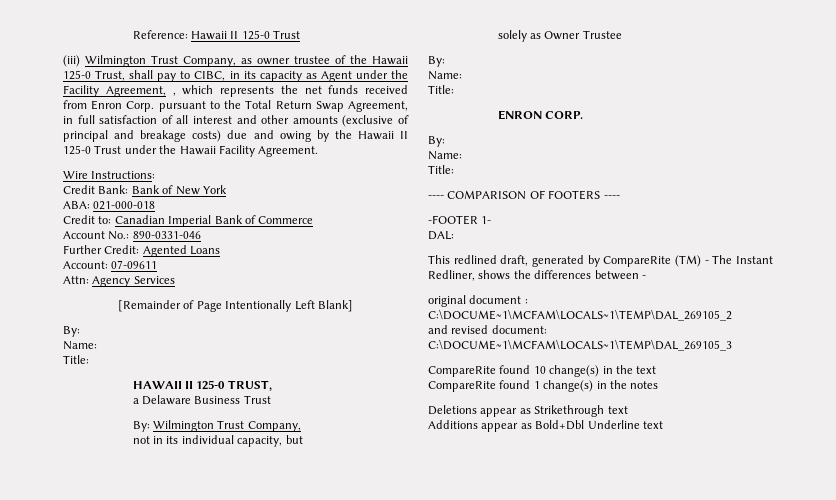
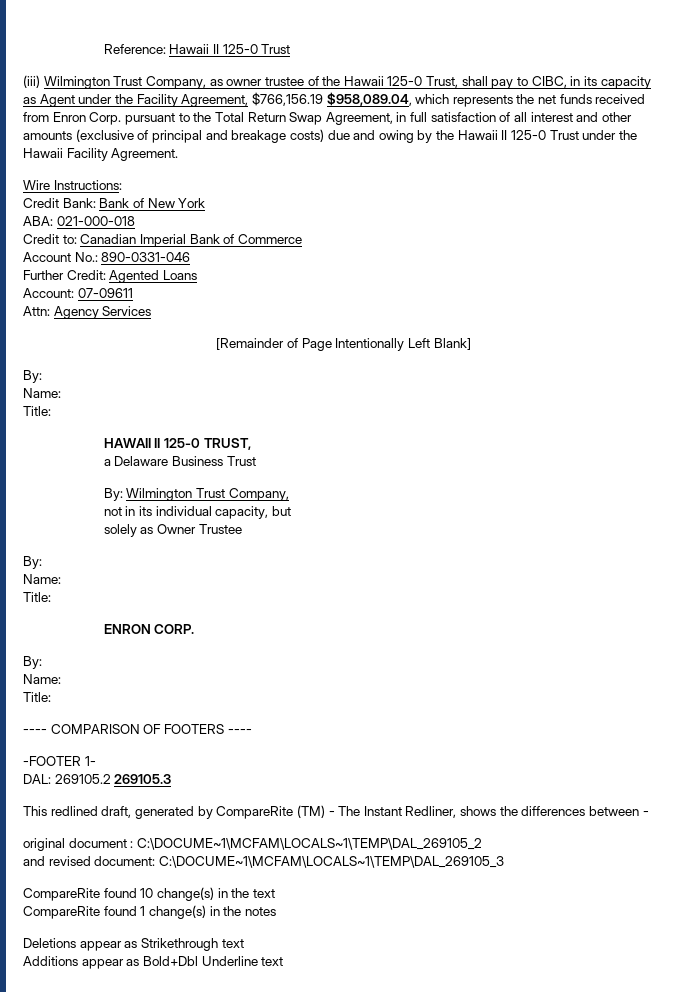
- (iii) Wilmington Trust Company, as owner trustee of the Hawaii 125-0 Trust, shall pay to CIBC, in its capacity as Agent under the Facility Agreement, , which represents the net funds received from Enron Corp. pursuant to the Total Return Swap Agreement, in full satisfaction of all interest and other amounts (exclusive of principal and breakage costs) due and owing by the Hawaii II 125-0 Trust under the Hawaii Facility Agreement.
+ (iii) Wilmington Trust Company, as owner trustee of the Hawaii 125-0 Trust, shall pay to CIBC, in its capacity as Agent under the Facility Agreement, $766,156.19 $958,089.04, which represents the net funds received from Enron Corp. pursuant to the Total Return Swap Agreement, in full satisfaction of all interest and other amounts (exclusive of principal and breakage costs) due and owing by the Hawaii II 125-0 Trust under the Hawaii Facility Agreement.
- DAL:
+ DAL: 269105.2 269105.3

